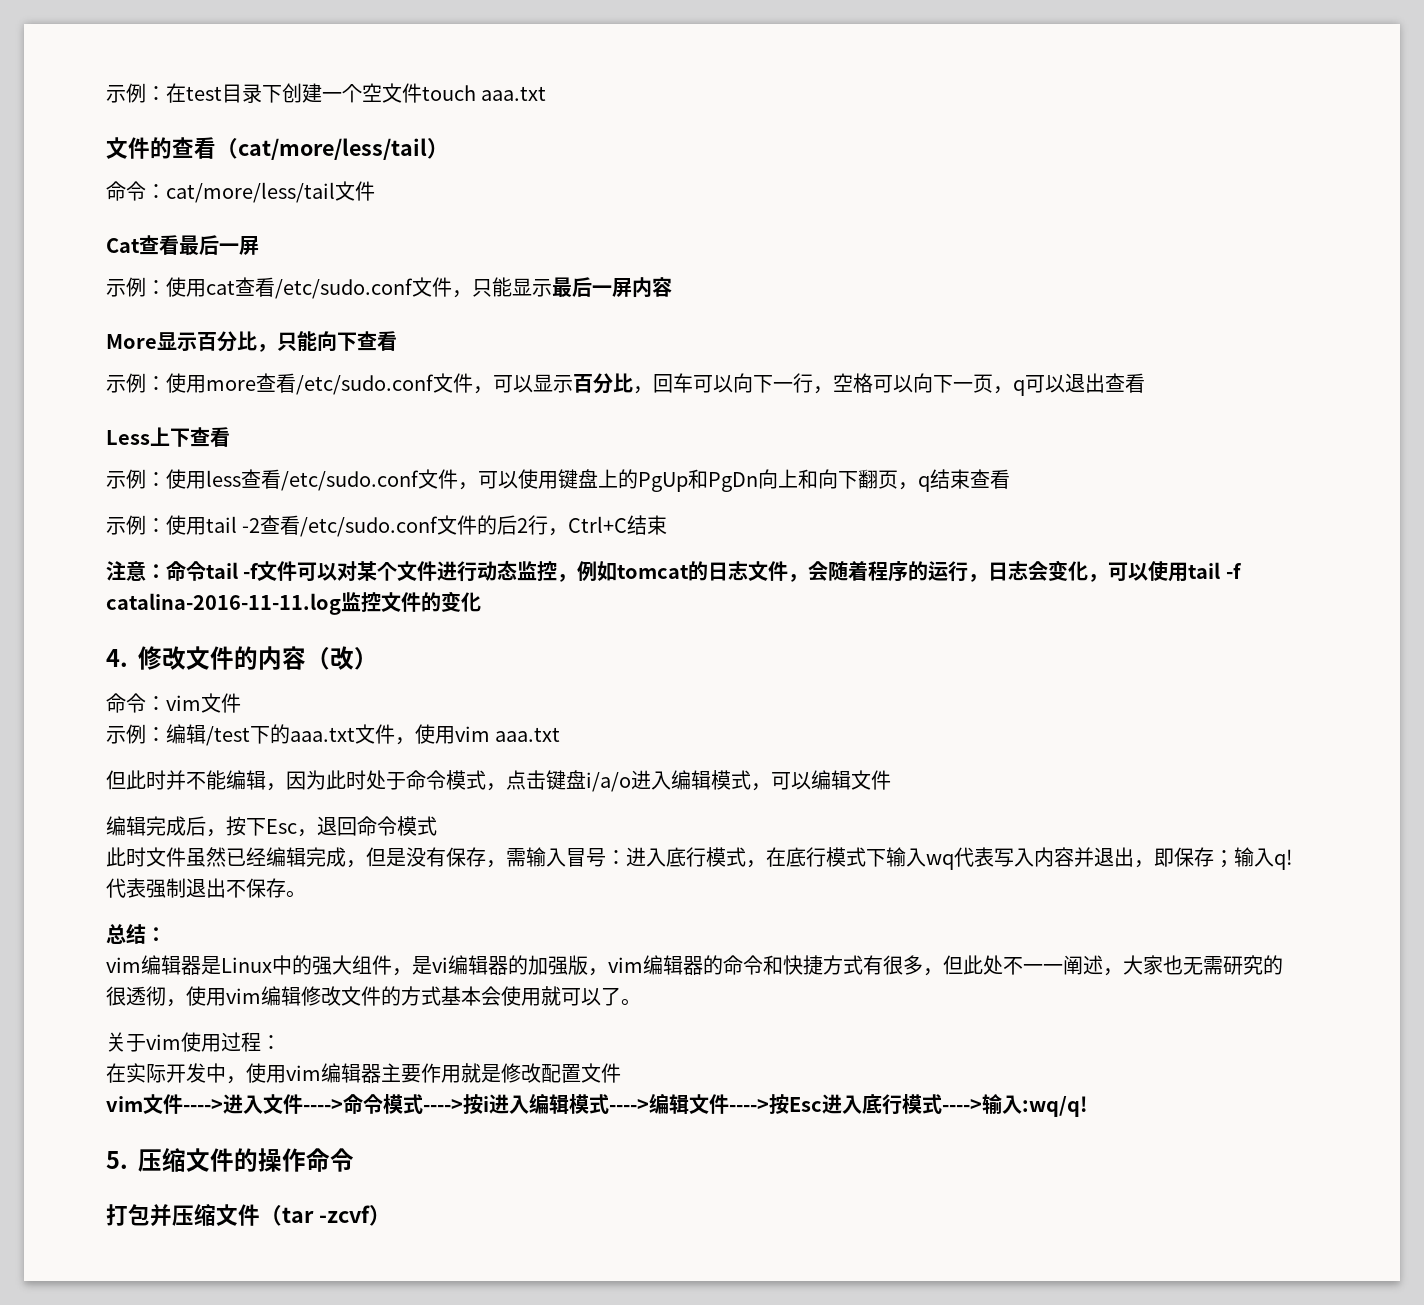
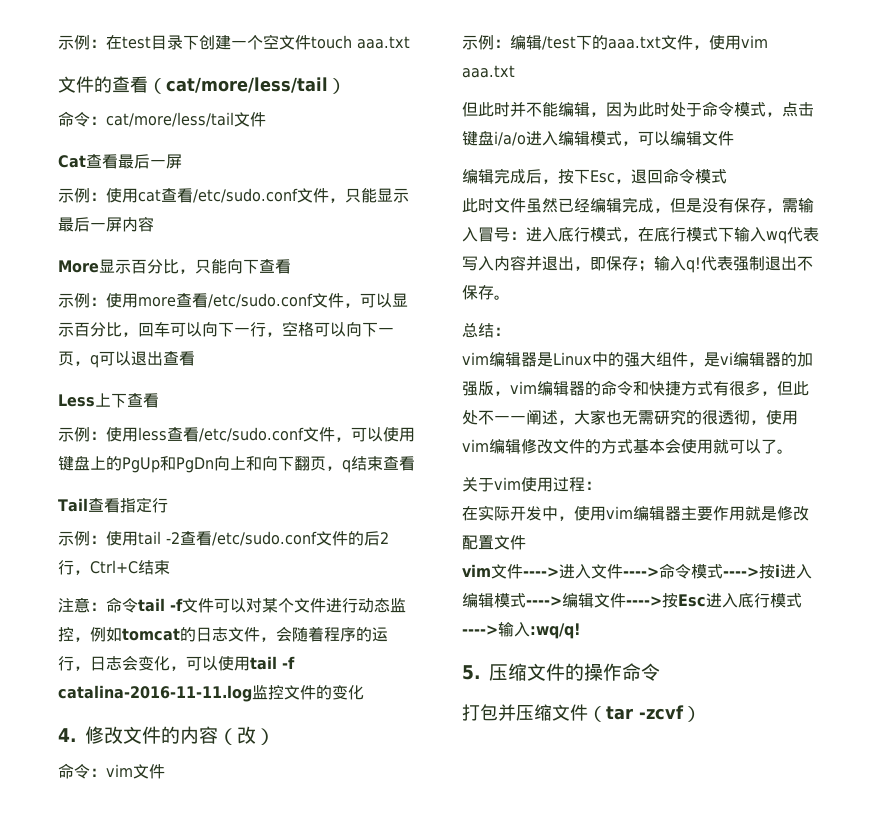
+ Tail查看指定行

